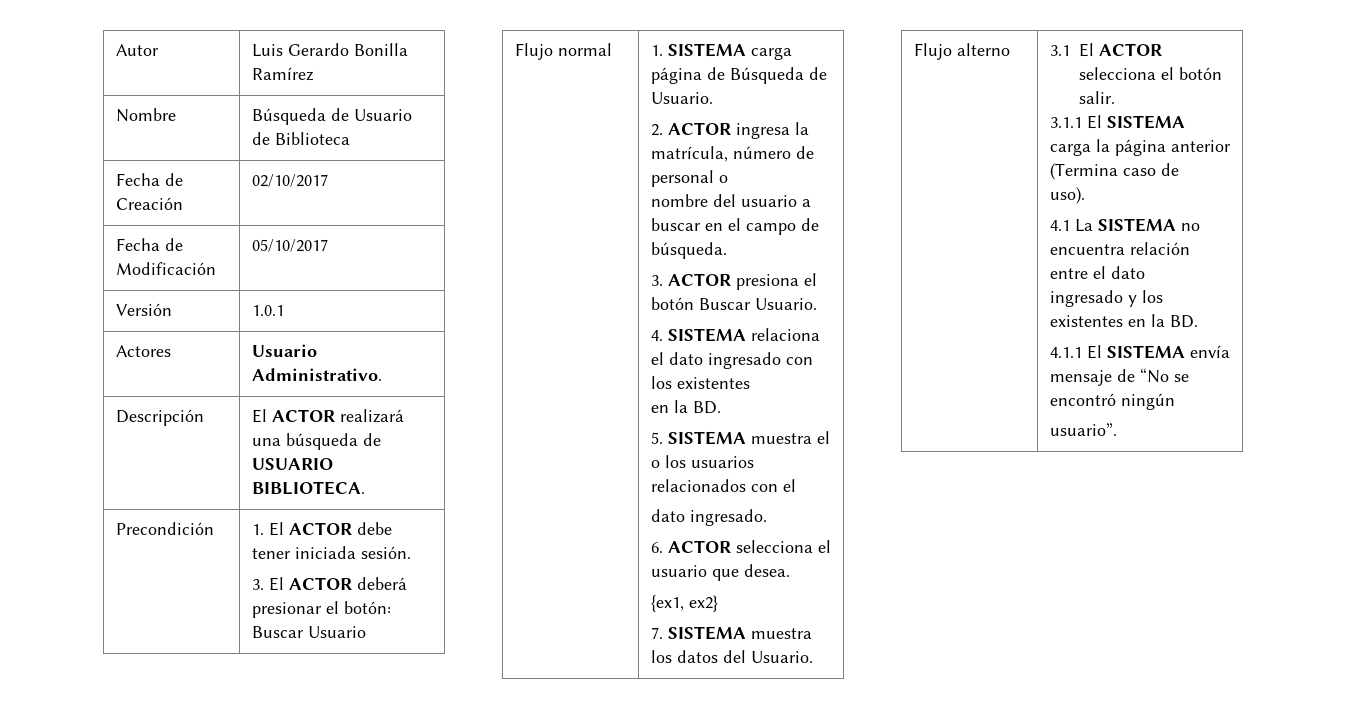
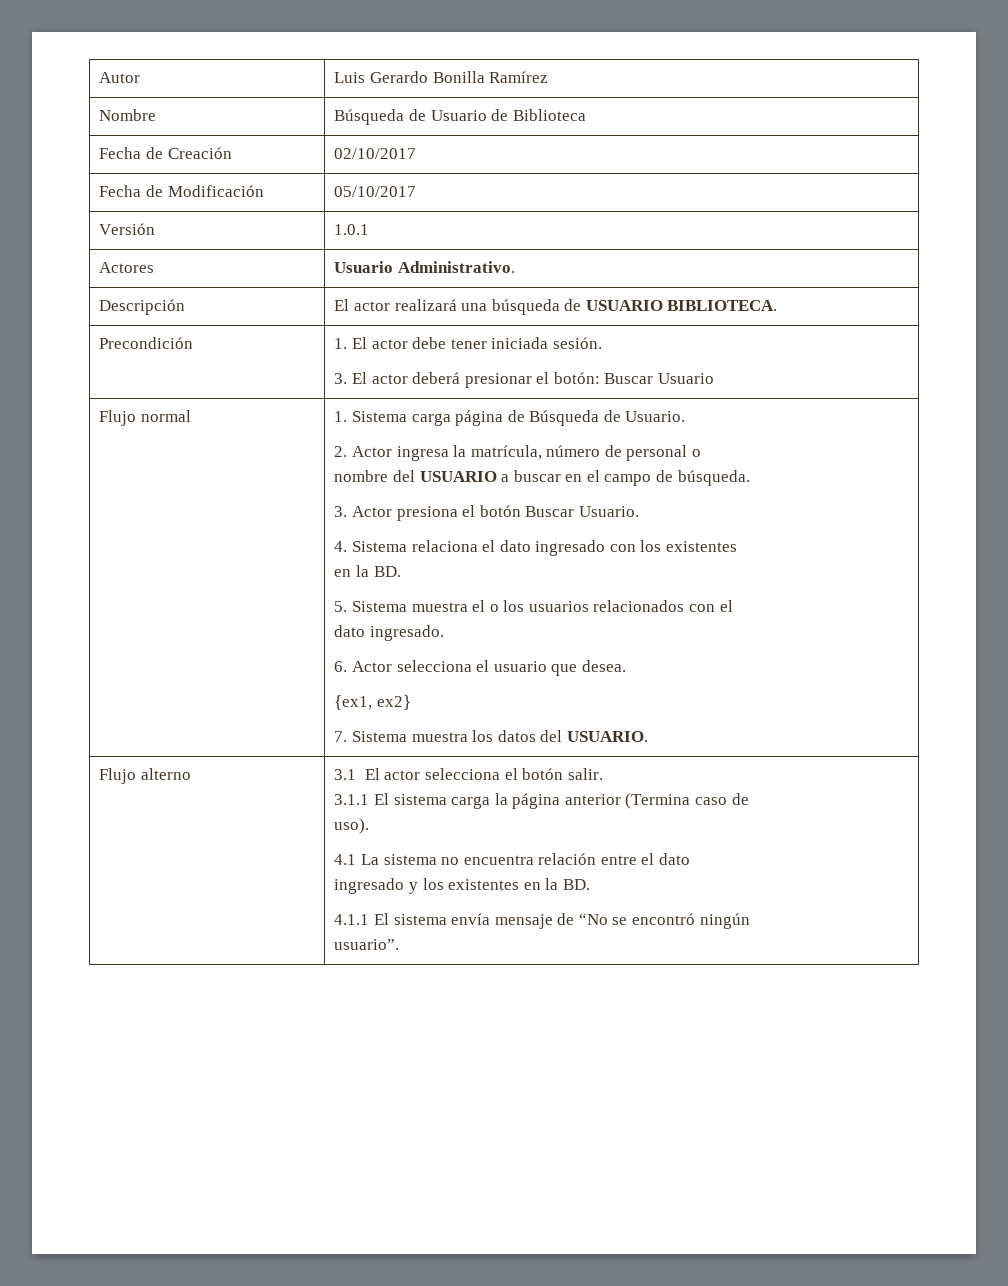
- Descripción | El ACTOR realizará una búsqueda de USUARIO BIBLIOTECA.
+ Descripción | El actor realizará una búsqueda de USUARIO BIBLIOTECA.
- Precondición | 1. El ACTOR debe tener iniciada sesión.
- 3. El ACTOR deberá presionar el botón: Buscar Usuario
+ Precondición | 1. El actor debe tener iniciada sesión.
+ 3. El actor deberá presionar el botón: Buscar Usuario
- 1. SISTEMA carga página de Búsqueda de Usuario.
+ 1. Sistema carga página de Búsqueda de Usuario.
- 2. ACTOR ingresa la matrícula, número de personal o
+ 2. Actor ingresa la matrícula, número de personal o
- nombre del usuario a buscar en el campo de búsqueda.
+ nombre del USUARIO a buscar en el campo de búsqueda.
- 3. ACTOR presiona el botón Buscar Usuario.
+ 3. Actor presiona el botón Buscar Usuario.
- 4. SISTEMA relaciona el dato ingresado con los existentes
+ 4. Sistema relaciona el dato ingresado con los existentes
- 5. SISTEMA muestra el o los usuarios relacionados con el
+ 5. Sistema muestra el o los usuarios relacionados con el
- 6. ACTOR selecciona el usuario que desea.
+ 6. Actor selecciona el usuario que desea.
- 7. SISTEMA muestra los datos del Usuario.
+ 7. Sistema muestra los datos del USUARIO.
- 3.1 El ACTOR selecciona el botón salir.
+ 3.1 El actor selecciona el botón salir.
- 3.1.1 El SISTEMA carga la página anterior (Termina caso de
+ 3.1.1 El sistema carga la página anterior (Termina caso de
- 4.1 La SISTEMA no encuentra relación entre el dato
+ 4.1 La sistema no encuentra relación entre el dato
- 4.1.1 El SISTEMA envía mensaje de “No se encontró ningún
+ 4.1.1 El sistema envía mensaje de “No se encontró ningún

